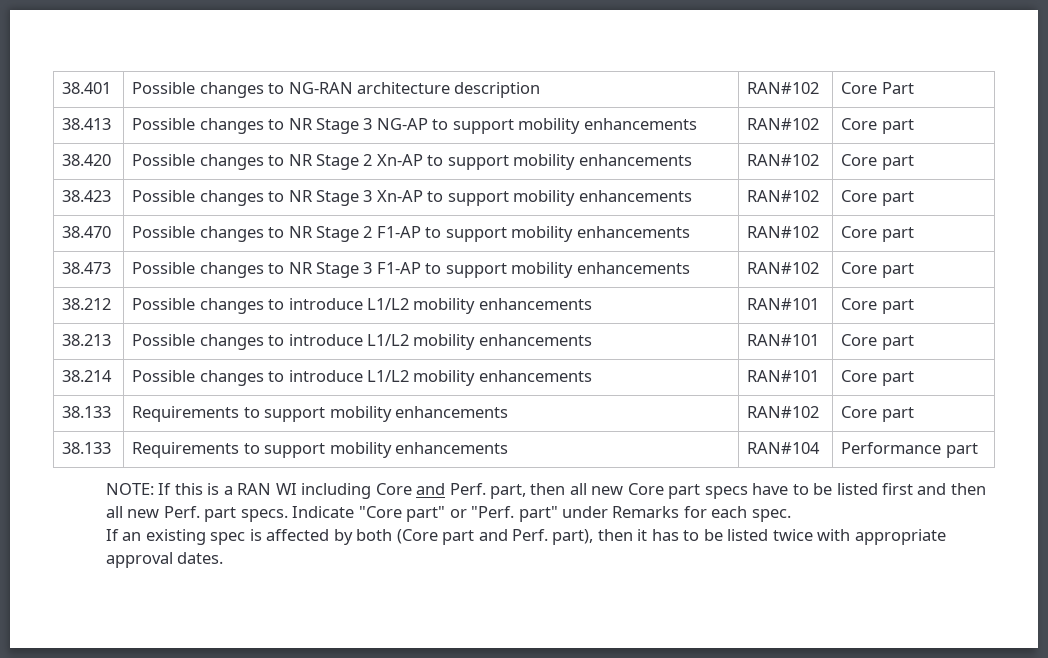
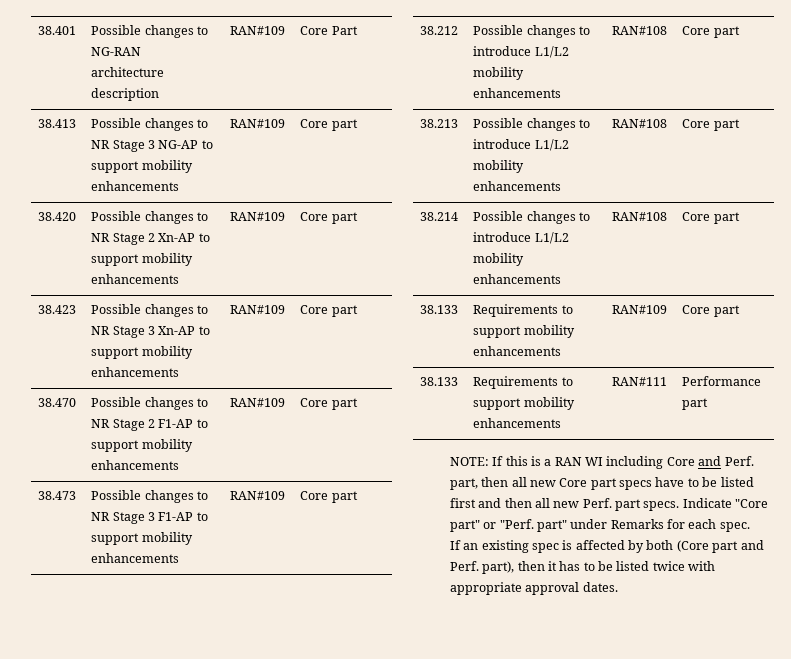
- 38.401 | Possible changes to NG-RAN architecture description | RAN#102 | Core Part
+ 38.401 | Possible changes to NG-RAN architecture description | RAN#109 | Core Part
- 38.413 | Possible changes to NR Stage 3 NG-AP to support mobility enhancements | RAN#102 | Core part
+ 38.413 | Possible changes to NR Stage 3 NG-AP to support mobility enhancements | RAN#109 | Core part
- 38.420 | Possible changes to NR Stage 2 Xn-AP to support mobility enhancements | RAN#102 | Core part
+ 38.420 | Possible changes to NR Stage 2 Xn-AP to support mobility enhancements | RAN#109 | Core part
- 38.423 | Possible changes to NR Stage 3 Xn-AP to support mobility enhancements | RAN#102 | Core part
+ 38.423 | Possible changes to NR Stage 3 Xn-AP to support mobility enhancements | RAN#109 | Core part
- 38.470 | Possible changes to NR Stage 2 F1-AP to support mobility enhancements | RAN#102 | Core part
+ 38.470 | Possible changes to NR Stage 2 F1-AP to support mobility enhancements | RAN#109 | Core part
- 38.473 | Possible changes to NR Stage 3 F1-AP to support mobility enhancements | RAN#102 | Core part
+ 38.473 | Possible changes to NR Stage 3 F1-AP to support mobility enhancements | RAN#109 | Core part
- 38.212 | Possible changes to introduce L1/L2 mobility enhancements | RAN#101 | Core part
+ 38.212 | Possible changes to introduce L1/L2 mobility enhancements | RAN#108 | Core part
- 38.213 | Possible changes to introduce L1/L2 mobility enhancements | RAN#101 | Core part
+ 38.213 | Possible changes to introduce L1/L2 mobility enhancements | RAN#108 | Core part
- 38.214 | Possible changes to introduce L1/L2 mobility enhancements | RAN#101 | Core part
- 38.133 | Requirements to support mobility enhancements | RAN#102 | Core part
- 38.133 | Requirements to support mobility enhancements | RAN#104 | Performance part
+ 38.214 | Possible changes to introduce L1/L2 mobility enhancements | RAN#108 | Core part
+ 38.133 | Requirements to support mobility enhancements | RAN#109 | Core part
+ 38.133 | Requirements to support mobility enhancements | RAN#111 | Performance part

